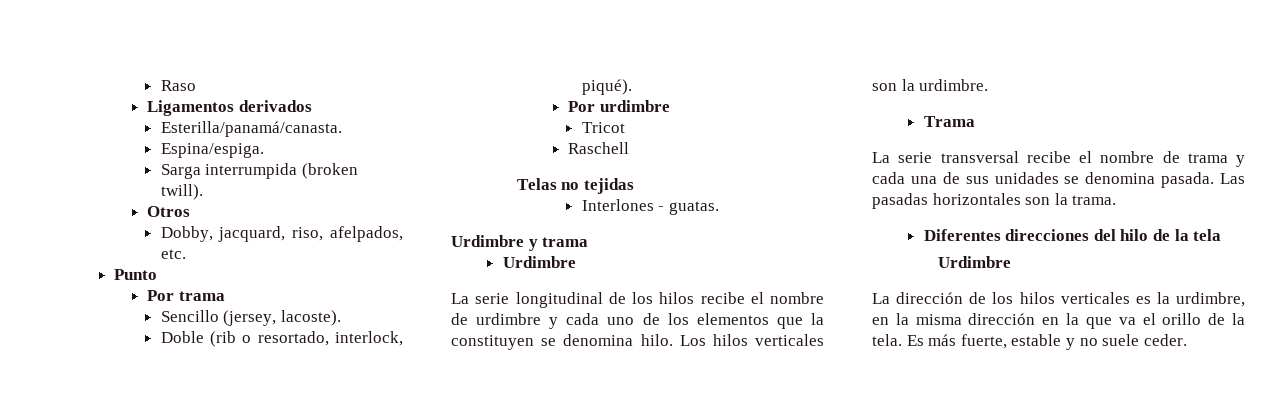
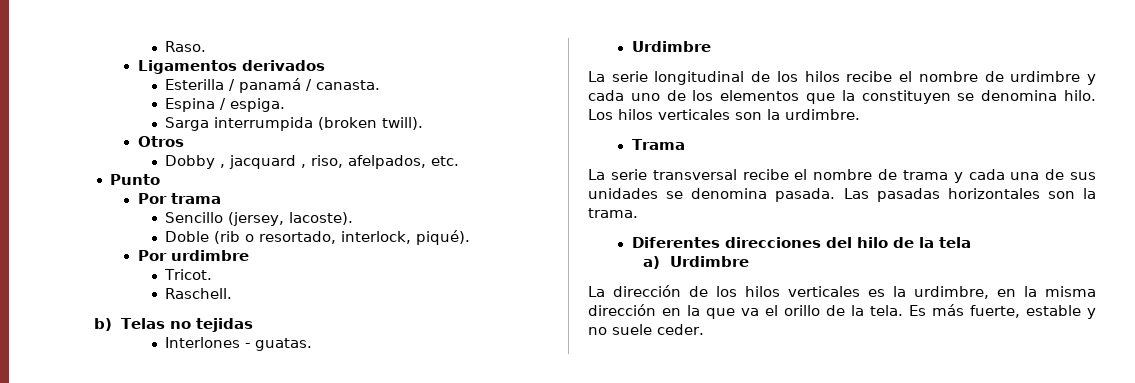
- Raso
+ Raso.
- Esterilla/panamá/canasta.
- Espina/espiga.
+ Esterilla / panamá / canasta.
+ Espina / espiga.
- Dobby, jacquard, riso, afelpados, etc.
+ Dobby , jacquard , riso, afelpados, etc.
- Tricot
- Raschell
- Telas no tejidas
+ Tricot.
+ Raschell.
+ b) Telas no tejidas
- Urdimbre y trama
  Diferentes direcciones del hilo de la tela
- Urdimbre
+ a) Urdimbre

